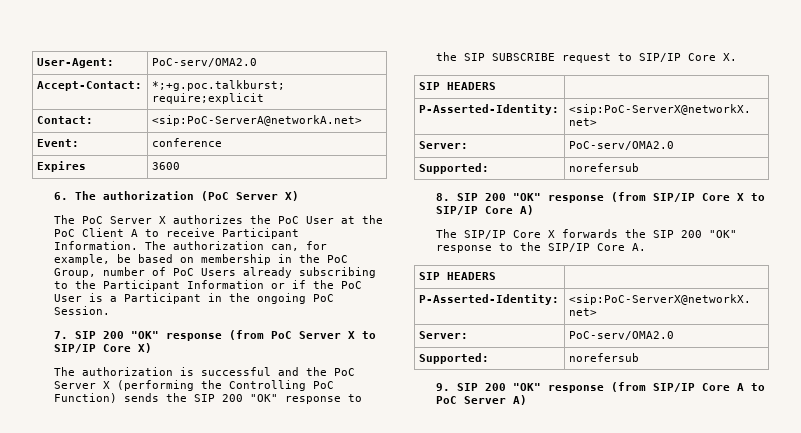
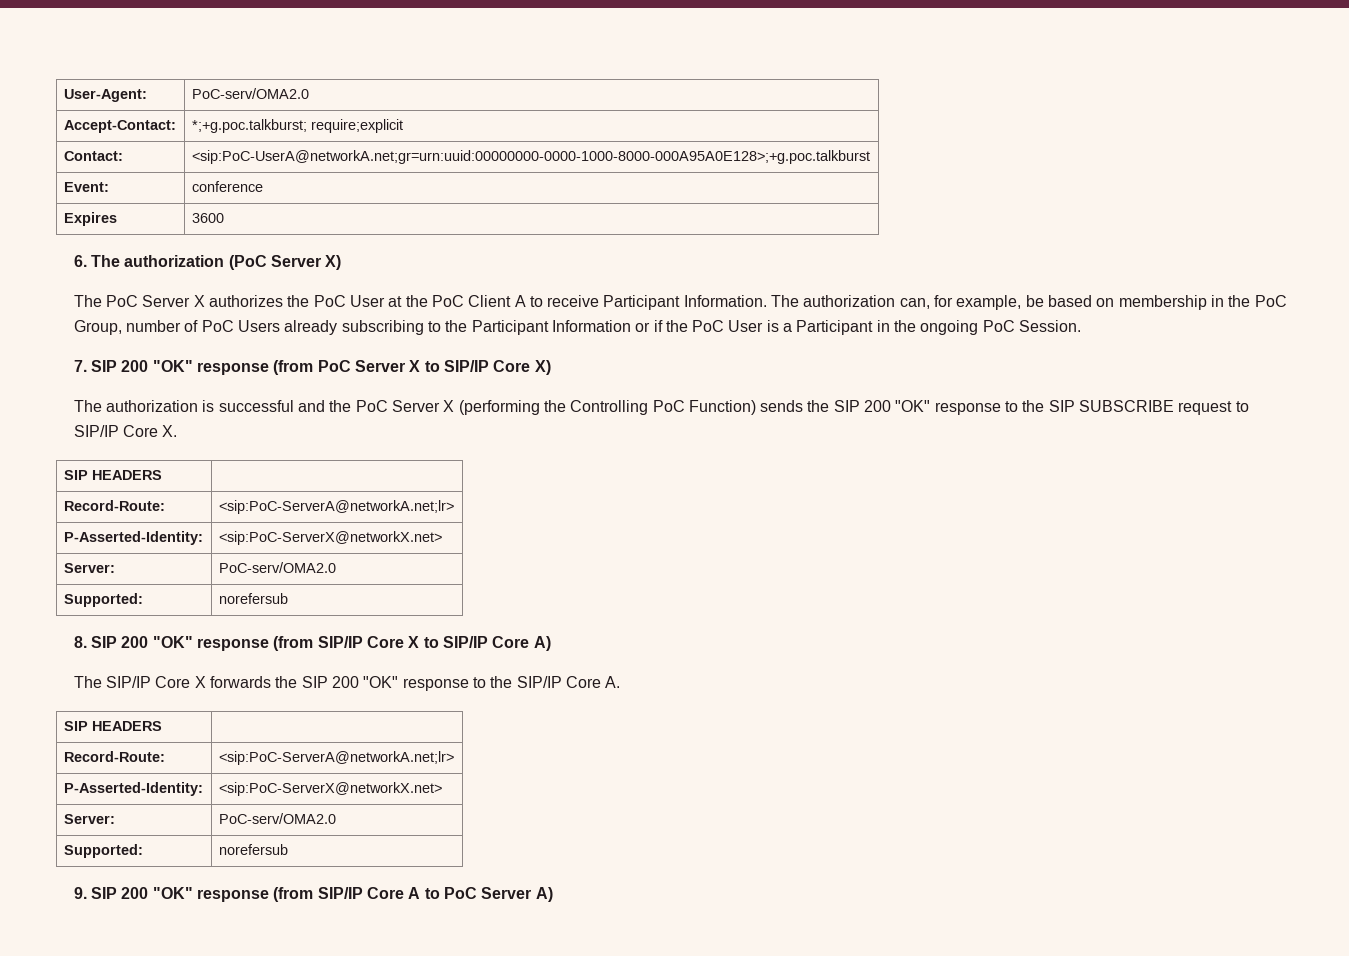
- Contact: | <sip:PoC-ServerA@networkA.net>
+ Contact: | <sip:PoC-UserA@networkA.net;gr=urn:uuid:00000000-0000-1000-8000-000A95A0E128>;+g.poc.talkburst
  The authorization is successful and the PoC Server X (performing the Controlling PoC Function) sends the SIP 200 "OK" response to the SIP SUBSCRIBE request to SIP/IP Core X.
  SIP HEADERS |
+ Record-Route: | <sip:PoC-ServerA@networkA.net;lr>
  The SIP/IP Core X forwards the SIP 200 "OK" response to the SIP/IP Core A.
  SIP HEADERS |
+ Record-Route: | <sip:PoC-ServerA@networkA.net;lr>

